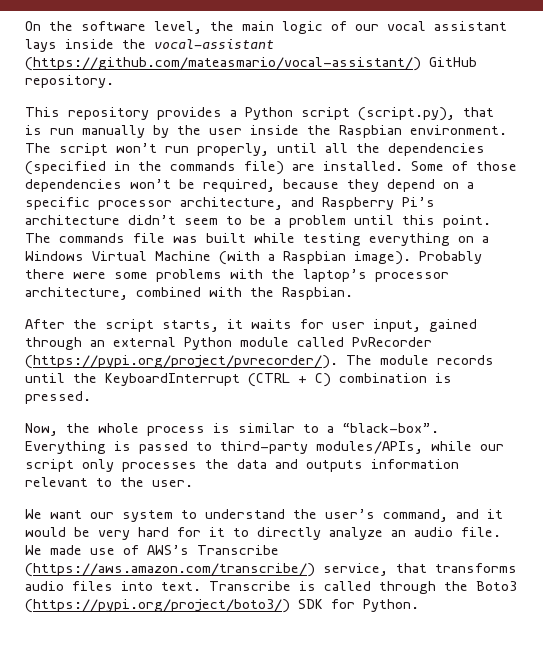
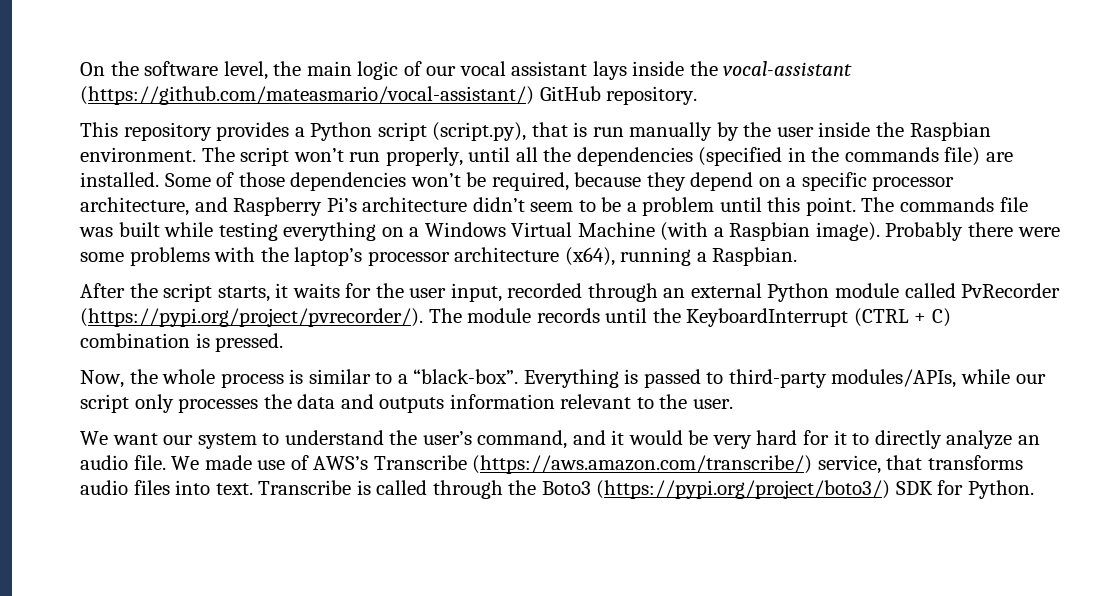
- Probably there were some problems with the laptop’s processor architecture, combined with the Raspbian.
+ Probably there were some problems with the laptop’s processor architecture (x64), running a Raspbian.
- After the script starts, it waits for user input, gained through an external Python module called PvRecorder (https://pypi.org/project/pvrecorder/). The module records until the KeyboardInterrupt (CTRL + C) combination is pressed.
+ After the script starts, it waits for the user input, recorded through an external Python module called PvRecorder (https://pypi.org/project/pvrecorder/). The module records until the KeyboardInterrupt (CTRL + C) combination is pressed.

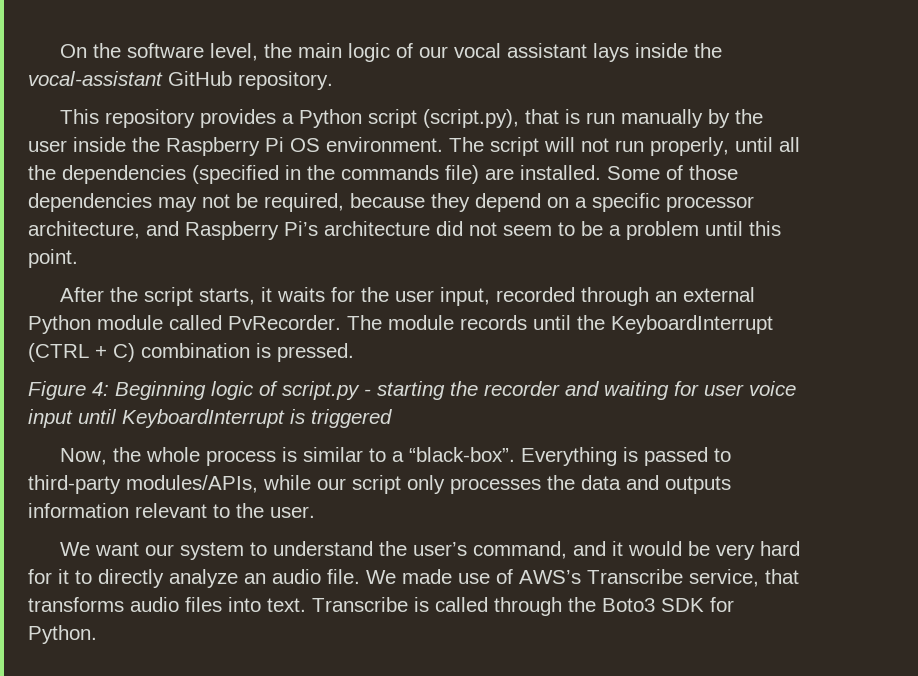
- On the software level, the main logic of our vocal assistant lays inside the vocal-assistant (https://github.com/mateasmario/vocal-assistant/) GitHub repository.
+ On the software level, the main logic of our vocal assistant lays inside the vocal-assistant GitHub repository.
- This repository provides a Python script (script.py), that is run manually by the user inside the Raspbian environment.
+ This repository provides a Python script (script.py), that is run manually by the user inside the Raspberry Pi OS environment.
- The script won’t run properly, until all the dependencies (specified in the commands file) are installed.
+ The script will not run properly, until all the dependencies (specified in the commands file) are installed.
- Some of those dependencies won’t be required, because they depend on a specific processor architecture, and Raspberry Pi’s architecture didn’t seem to be a problem until this point. The commands file was built while testing everything on a Windows Virtual Machine (with a Raspbian image). Probably there were some problems with the laptop’s processor architecture (x64), running a Raspbian.
+ Some of those dependencies may not be required, because they depend on a specific processor architecture, and Raspberry Pi’s architecture did not seem to be a problem until this point.
- After the script starts, it waits for the user input, recorded through an external Python module called PvRecorder (https://pypi.org/project/pvrecorder/). The module records until the KeyboardInterrupt (CTRL + C) combination is pressed.
+ After the script starts, it waits for the user input, recorded through an external Python module called PvRecorder. The module records until the KeyboardInterrupt (CTRL + C) combination is pressed.
+ Figure 4: Beginning logic of script.py - starting the recorder and waiting for user voice input until KeyboardInterrupt is triggered
- We made use of AWS’s Transcribe (https://aws.amazon.com/transcribe/) service, that transforms audio files into text.
+ We made use of AWS’s Transcribe service, that transforms audio files into text.
- Transcribe is called through the Boto3 (https://pypi.org/project/boto3/) SDK for Python.
+ Transcribe is called through the Boto3 SDK for Python.

